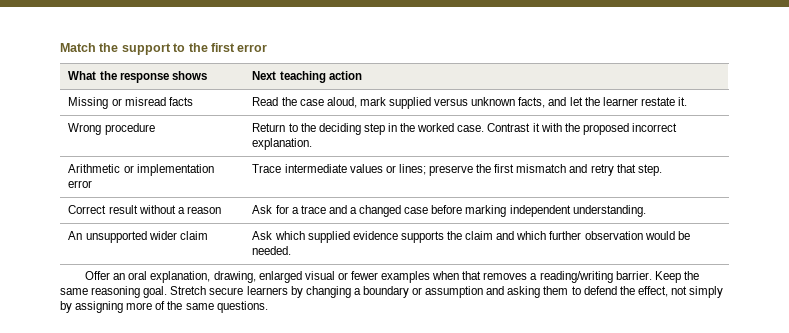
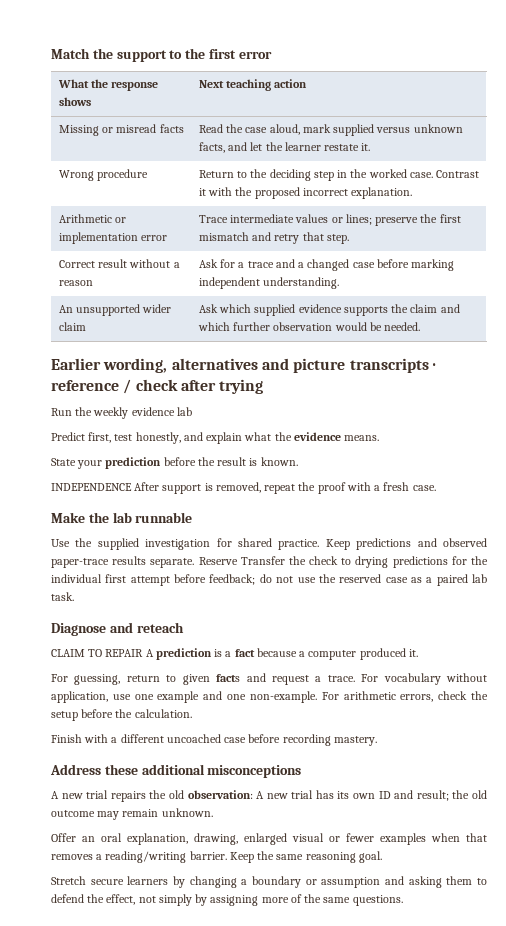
+ Earlier wording, alternatives and picture transcripts · reference / check after trying
+ Run the weekly evidence lab
+ Predict first, test honestly, and explain what the evidence means.
+ State your prediction before the result is known.
+ INDEPENDENCE After support is removed, repeat the proof with a fresh case.
+ Make the lab runnable
+ Use the supplied investigation for shared practice. Keep predictions and observed paper-trace results separate. Reserve Transfer the check to drying predictions for the individual first attempt before feedback; do not use the reserved case as a paired lab task.
+ Diagnose and reteach
+ CLAIM TO REPAIR A prediction is a fact because a computer produced it.
+ For guessing, return to given facts and request a trace. For vocabulary without application, use one example and one non-example. For arithmetic errors, check the setup before the calculation.
+ Finish with a different uncoached case before recording mastery.
+ Address these additional misconceptions
+ A new trial repairs the old observation: A new trial has its own ID and result; the old outcome may remain unknown.
- Keep the same reasoning goal. Stretch secure learners by changing a boundary or assumption and asking them to defend the effect, not simply by assigning more of the same questions.
+ Keep the same reasoning goal.
+ Stretch secure learners by changing a boundary or assumption and asking them to defend the effect, not simply by assigning more of the same questions.

